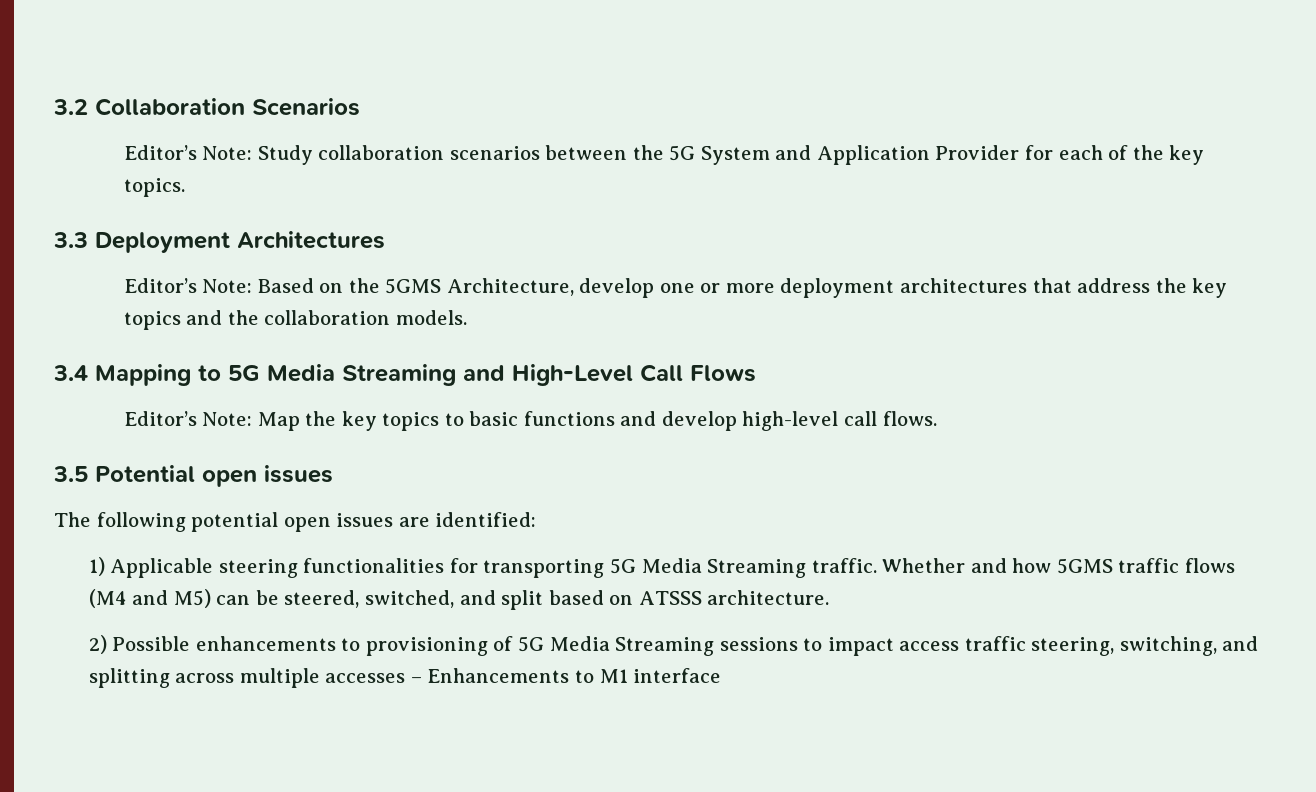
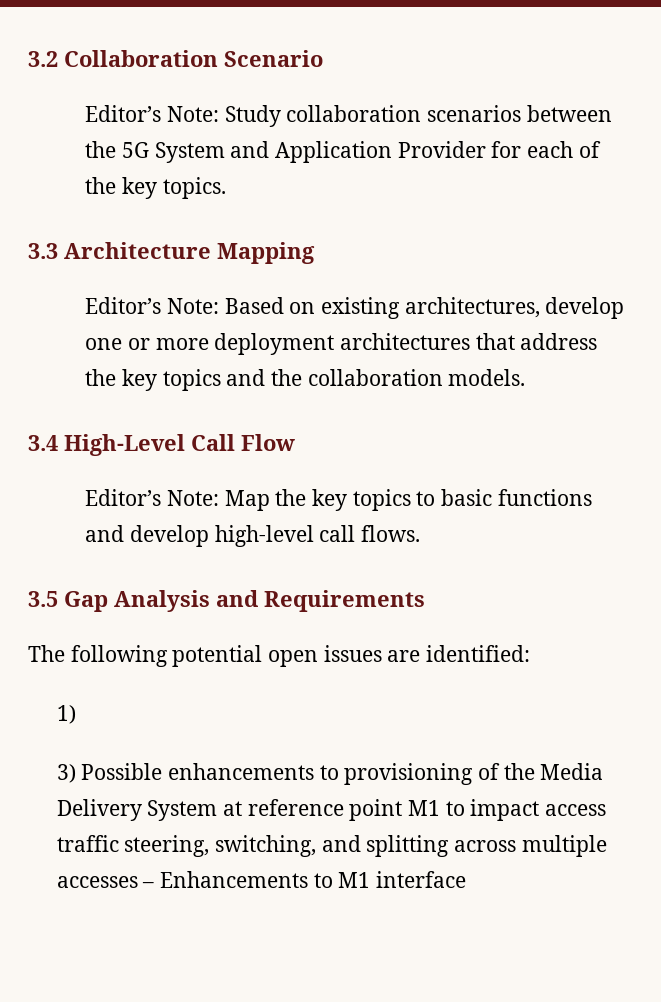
- 3.2 Collaboration Scenarios
+ 3.2 Collaboration Scenario
- 3.3 Deployment Architectures
+ 3.3 Architecture Mapping
- Editor’s Note: Based on the 5GMS Architecture, develop one or more deployment architectures that address the key topics and the collaboration models.
+ Editor’s Note: Based on existing architectures, develop one or more deployment architectures that address the key topics and the collaboration models.
- 3.4 Mapping to 5G Media Streaming and High-Level Call Flows
+ 3.4 High-Level Call Flow
- 3.5 Potential open issues
+ 3.5 Gap Analysis and Requirements
- 1) Applicable steering functionalities for transporting 5G Media Streaming traffic. Whether and how 5GMS traffic flows (M4 and M5) can be steered, switched, and split based on ATSSS architecture.
- 2) Possible enhancements to provisioning of 5G Media Streaming sessions to impact access traffic steering, switching, and splitting across multiple accesses – Enhancements to M1 interface
+ 1)
+ 3) Possible enhancements to provisioning of the Media Delivery System at reference point M1 to impact access traffic steering, switching, and splitting across multiple accesses – Enhancements to M1 interface

